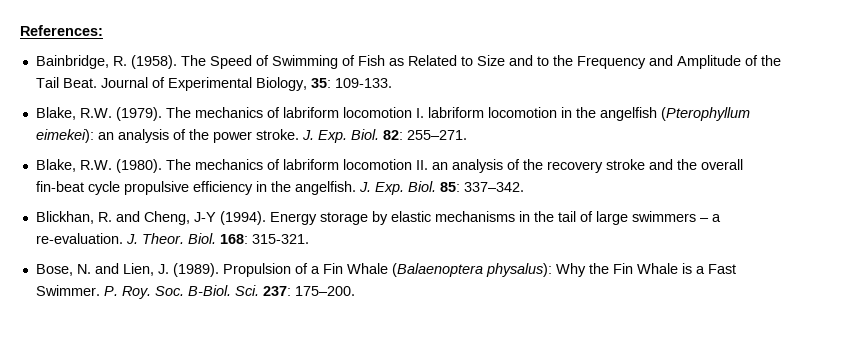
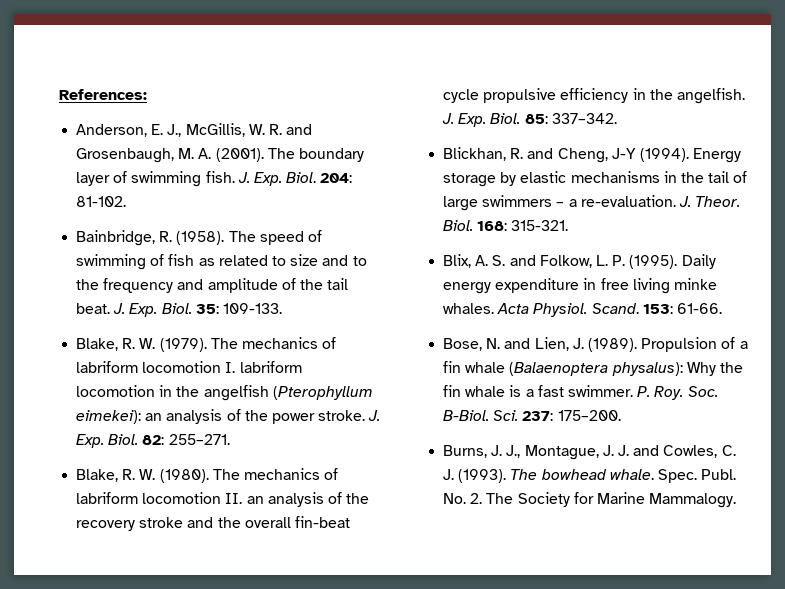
- Bainbridge, R. (1958). The Speed of Swimming of Fish as Related to Size and to the Frequency and Amplitude of the Tail Beat. Journal of Experimental Biology, 35: 109-133.
+ Anderson, E. J., McGillis, W. R. and Grosenbaugh, M. A. (2001). The boundary layer of swimming fish. J. Exp. Biol. 204: 81-102.
+ Bainbridge, R. (1958). The speed of swimming of fish as related to size and to the frequency and amplitude of the tail beat. J. Exp. Biol. 35: 109-133.
- Blake, R.W. (1979).
+ Blake, R. W. (1979).
- Blake, R.W. (1980).
+ Blake, R. W. (1980).
+ Blix, A. S. and Folkow, L. P. (1995). Daily energy expenditure in free living minke whales. Acta Physiol. Scand. 153: 61-66.
- Propulsion of a Fin Whale (Balaenoptera physalus): Why the Fin Whale is a Fast Swimmer.
+ Propulsion of a fin whale (Balaenoptera physalus): Why the fin whale is a fast swimmer.
+ Burns, J. J., Montague, J. J. and Cowles, C. J. (1993). The bowhead whale. Spec. Publ. No. 2. The Society for Marine Mammalogy.

